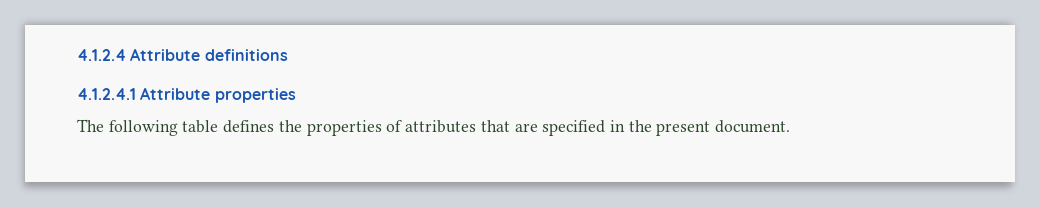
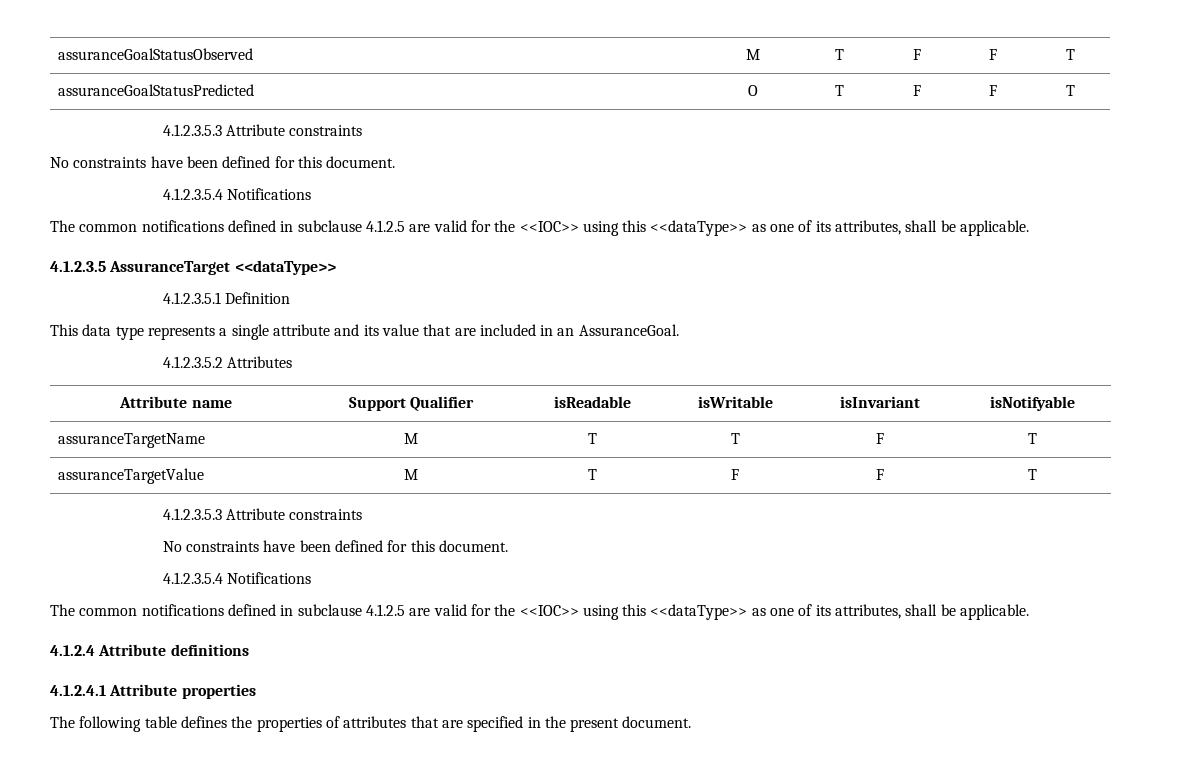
+ assuranceGoalStatusObserved | M | T | F | F | T
+ assuranceGoalStatusPredicted | O | T | F | F | T
+ 4.1.2.3.5.3 Attribute constraints
+ No constraints have been defined for this document.
+ 4.1.2.3.5.4 Notifications
+ The common notifications defined in subclause 4.1.2.5 are valid for the <<IOC>> using this <<dataType>> as one of its attributes, shall be applicable.
+ 4.1.2.3.5 AssuranceTarget <<dataType>>
+ 4.1.2.3.5.1 Definition
+ This data type represents a single attribute and its value that are included in an AssuranceGoal.
+ 4.1.2.3.5.2 Attributes
+ Attribute name | Support Qualifier | isReadable | isWritable | isInvariant | isNotifyable
+ assuranceTargetName | M | T | T | F | T
+ assuranceTargetValue | M | T | F | F | T
+ 4.1.2.3.5.3 Attribute constraints
+ No constraints have been defined for this document.
+ 4.1.2.3.5.4 Notifications
+ The common notifications defined in subclause 4.1.2.5 are valid for the <<IOC>> using this <<dataType>> as one of its attributes, shall be applicable.

